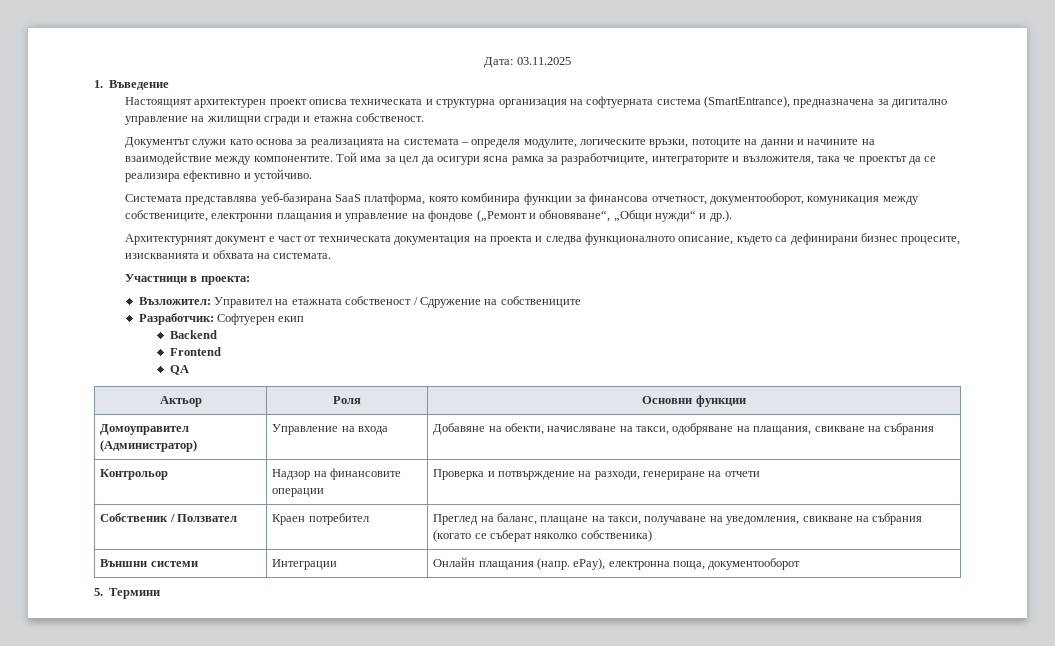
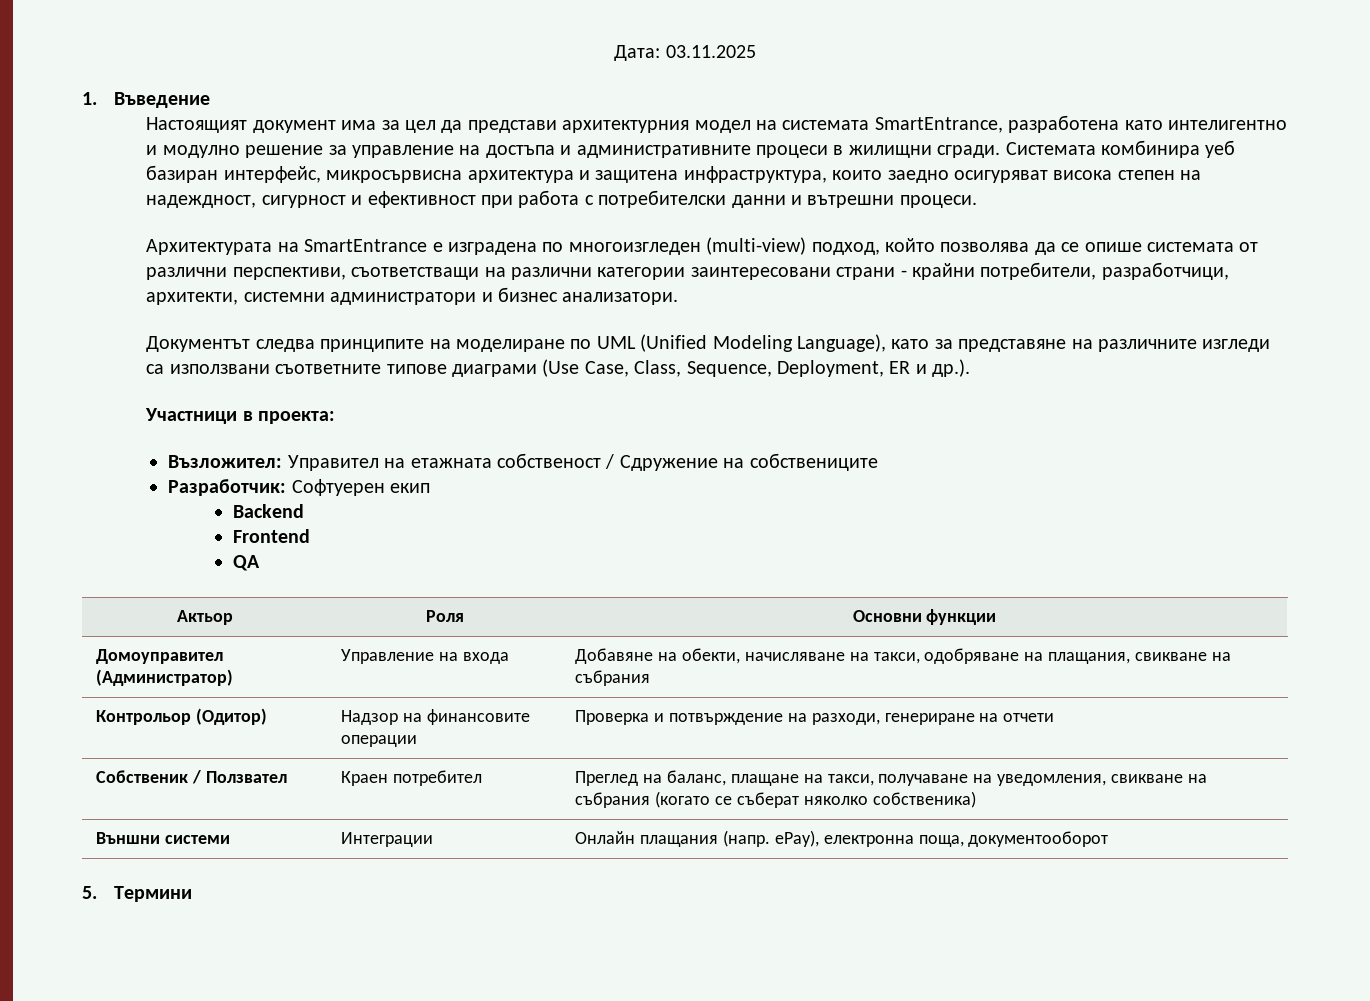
- Настоящият архитектурен проект описва техническата и структурна организация на софтуерната система (SmartEntrance), предназначена за дигитално управление на жилищни сгради и етажна собственост.
- Документът служи като основа за реализацията на системата – определя модулите, логическите връзки, потоците на данни и начините на взаимодействие между компонентите. Той има за цел да осигури ясна рамка за разработчиците, интеграторите и възложителя, така че проектът да се реализира ефективно и устойчиво.
- Системата представлява уеб-базирана SaaS платформа, която комбинира функции за финансова отчетност, документооборот, комуникация между собствениците, електронни плащания и управление на фондове („Ремонт и обновяване“, „Общи нужди“ и др.).
- Архитектурният документ е част от техническата документация на проекта и следва функционалното описание, където са дефинирани бизнес процесите, изискванията и обхвата на системата.
+ Настоящият документ има за цел да представи архитектурния модел на системата SmartEntrance, разработена като интелигентно и модулно решение за управление на достъпа и административните процеси в жилищни сгради. Системата комбинира уеб базиран интерфейс, микросървисна архитектура и защитена инфраструктура, които заедно осигуряват висока степен на надеждност, сигурност и ефективност при работа с потребителски данни и вътрешни процеси.
+ Архитектурата на SmartEntrance е изградена по многоизгледен (multi-view) подход, който позволява да се опише системата от различни перспективи, съответстващи на различни категории заинтересовани страни - крайни потребители, разработчици, архитекти, системни администратори и бизнес анализатори.
+ Документът следва принципите на моделиране по UML (Unified Modeling Language), като за представяне на различните изгледи са използвани съответните типове диаграми (Use Case, Class, Sequence, Deployment, ER и др.).
- Контрольор | Надзор на финансовите операции | Проверка и потвърждение на разходи, генериране на отчети
+ Контрольор (Одитор) | Надзор на финансовите операции | Проверка и потвърждение на разходи, генериране на отчети

